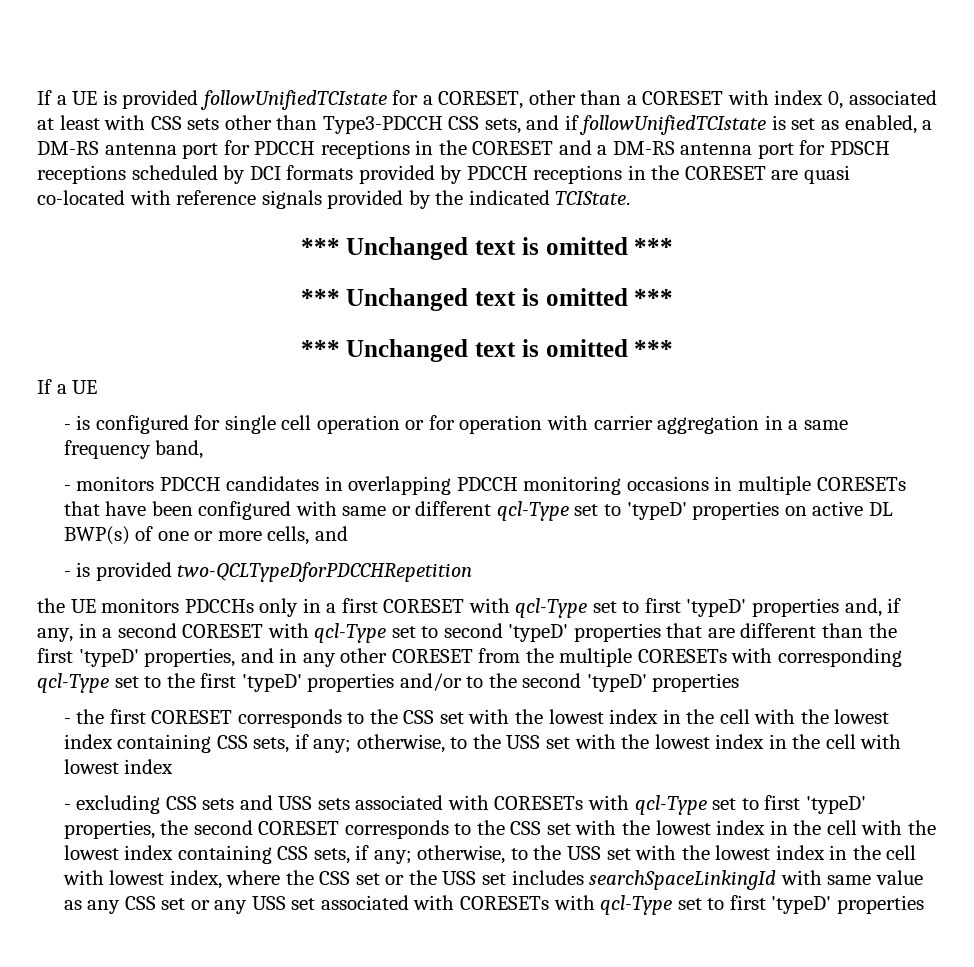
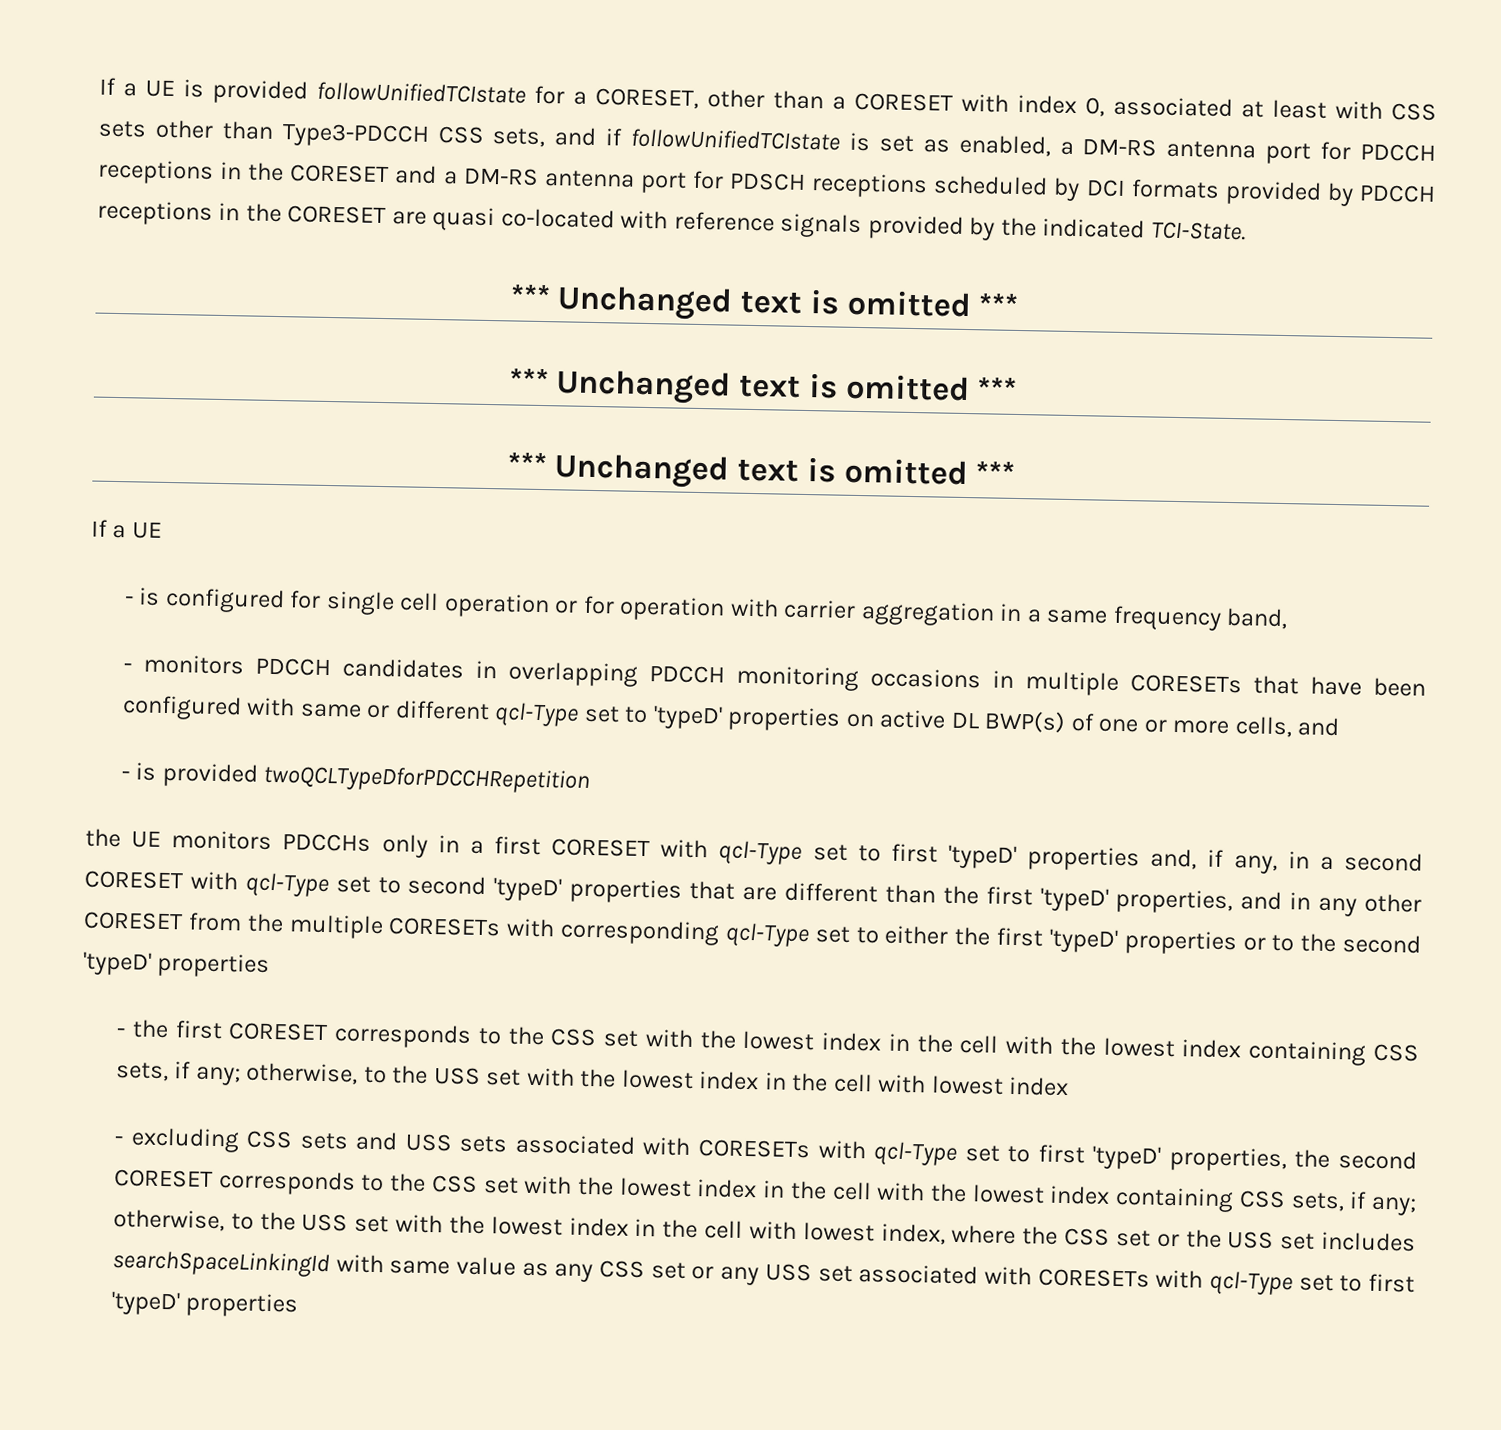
- If a UE is provided followUnifiedTCIstate for a CORESET, other than a CORESET with index 0, associated at least with CSS sets other than Type3-PDCCH CSS sets, and if followUnifiedTCIstate is set as enabled, a DM-RS antenna port for PDCCH receptions in the CORESET and a DM-RS antenna port for PDSCH receptions scheduled by DCI formats provided by PDCCH receptions in the CORESET are quasi co-located with reference signals provided by the indicated TCIState.
+ If a UE is provided followUnifiedTCIstate for a CORESET, other than a CORESET with index 0, associated at least with CSS sets other than Type3-PDCCH CSS sets, and if followUnifiedTCIstate is set as enabled, a DM-RS antenna port for PDCCH receptions in the CORESET and a DM-RS antenna port for PDSCH receptions scheduled by DCI formats provided by PDCCH receptions in the CORESET are quasi co-located with reference signals provided by the indicated TCI-State.
- - is provided two-QCLTypeDforPDCCHRepetition
+ - is provided twoQCLTypeDforPDCCHRepetition
- the UE monitors PDCCHs only in a first CORESET with qcl-Type set to first 'typeD' properties and, if any, in a second CORESET with qcl-Type set to second 'typeD' properties that are different than the first 'typeD' properties, and in any other CORESET from the multiple CORESETs with corresponding qcl-Type set to the first 'typeD' properties and/or to the second 'typeD' properties
+ the UE monitors PDCCHs only in a first CORESET with qcl-Type set to first 'typeD' properties and, if any, in a second CORESET with qcl-Type set to second 'typeD' properties that are different than the first 'typeD' properties, and in any other CORESET from the multiple CORESETs with corresponding qcl-Type set to either the first 'typeD' properties or to the second 'typeD' properties

